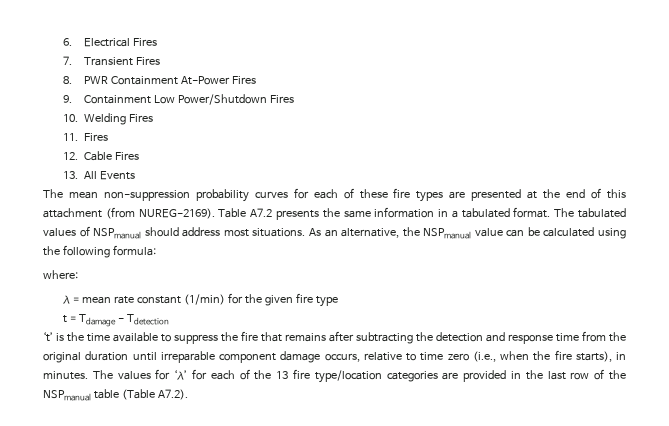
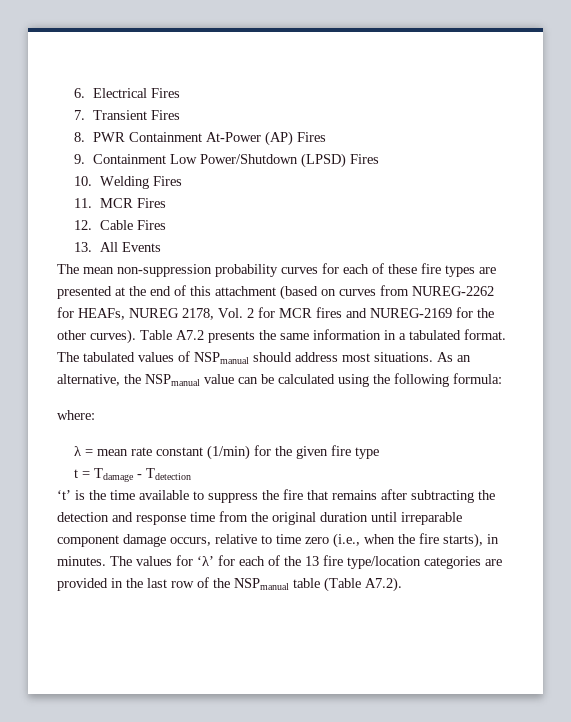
- 8. PWR Containment At-Power Fires
+ 8. PWR Containment At-Power (AP) Fires
- 9. Containment Low Power/Shutdown Fires
+ 9. Containment Low Power/Shutdown (LPSD) Fires
- 11. Fires
+ 11. MCR Fires
- The mean non-suppression probability curves for each of these fire types are presented at the end of this attachment (from NUREG-2169).
+ The mean non-suppression probability curves for each of these fire types are presented at the end of this attachment (based on curves from NUREG-2262 for HEAFs, NUREG 2178, Vol. 2 for MCR fires and NUREG-2169 for the other curves).

